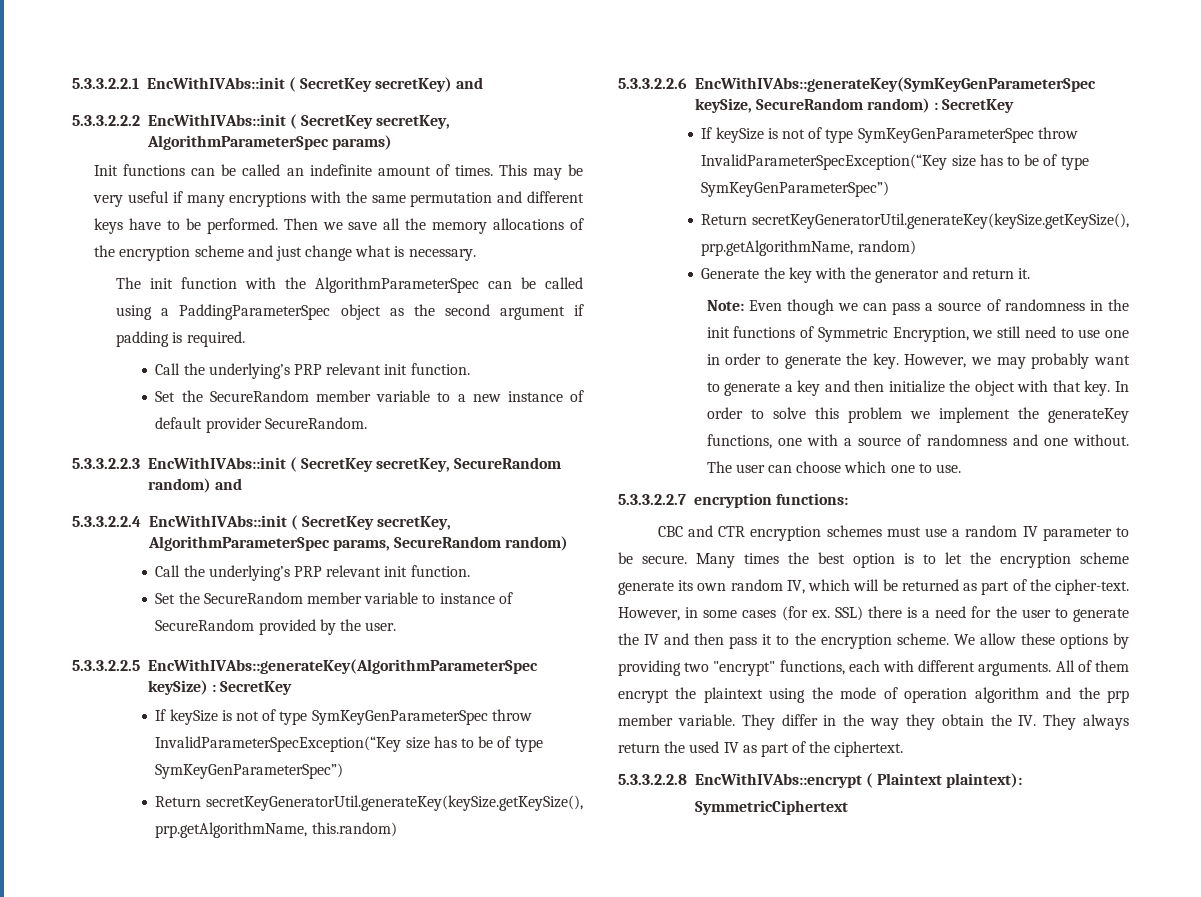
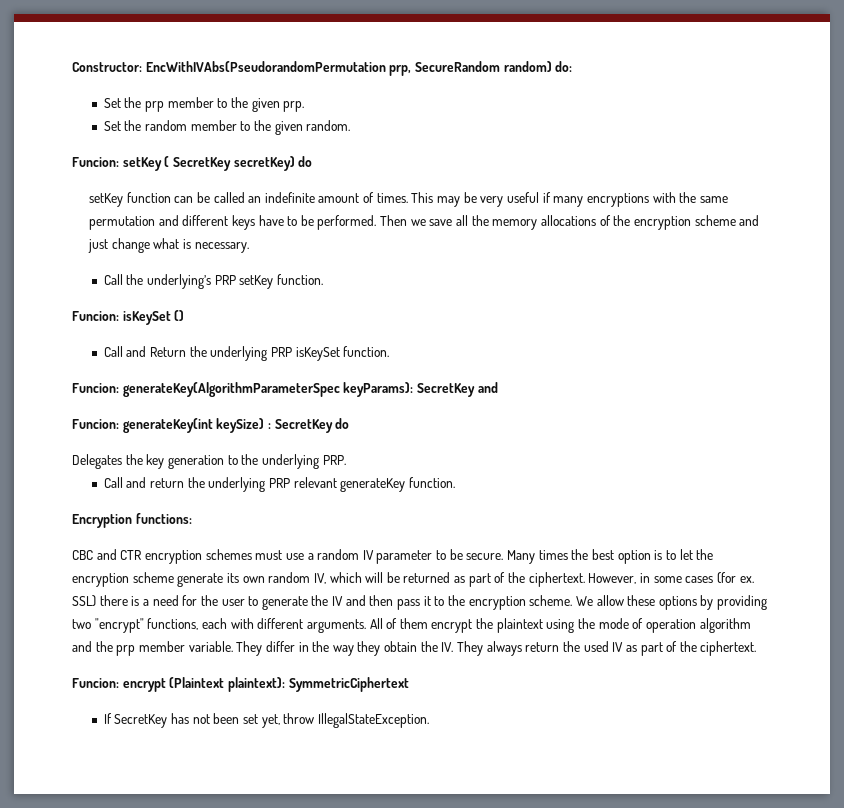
- 5.3.3.2.2.1 EncWithIVAbs::init ( SecretKey secretKey) and
- 5.3.3.2.2.2 EncWithIVAbs::init ( SecretKey secretKey, AlgorithmParameterSpec params)
- Init functions can be called an indefinite amount of times.
+ Constructor: EncWithIVAbs(PseudorandomPermutation prp, SecureRandom random) do:
+ Set the prp member to the given prp.
+ Set the random member to the given random.
+ Funcion: setKey ( SecretKey secretKey) do
+ setKey function can be called an indefinite amount of times.
- The init function with the AlgorithmParameterSpec can be called using a PaddingParameterSpec object as the second argument if padding is required.
- Call the underlying’s PRP relevant init function.
- Set the SecureRandom member variable to a new instance of default provider SecureRandom.
- 5.3.3.2.2.3 EncWithIVAbs::init ( SecretKey secretKey, SecureRandom random) and
- 5.3.3.2.2.4 EncWithIVAbs::init ( SecretKey secretKey, AlgorithmParameterSpec params, SecureRandom random)
- Call the underlying’s PRP relevant init function.
- Set the SecureRandom member variable to instance of SecureRandom provided by the user.
- 5.3.3.2.2.5 EncWithIVAbs::generateKey(AlgorithmParameterSpec keySize) : SecretKey
- If keySize is not of type SymKeyGenParameterSpec throw InvalidParameterSpecException(“Key size has to be of type SymKeyGenParameterSpec”)
- Return secretKeyGeneratorUtil.generateKey(keySize.getKeySize(), prp.getAlgorithmName, this.random)
- 5.3.3.2.2.6 EncWithIVAbs::generateKey(SymKeyGenParameterSpec keySize, SecureRandom random) : SecretKey
- If keySize is not of type SymKeyGenParameterSpec throw InvalidParameterSpecException(“Key size has to be of type SymKeyGenParameterSpec”)
- Return secretKeyGeneratorUtil.generateKey(keySize.getKeySize(), prp.getAlgorithmName, random)
- Generate the key with the generator and return it.
- Note: Even though we can pass a source of randomness in the init functions of Symmetric Encryption, we still need to use one in order to generate the key. However, we may probably want to generate a key and then initialize the object with that key. In order to solve this problem we implement the generateKey functions, one with a source of randomness and one without. The user can choose which one to use.
- 5.3.3.2.2.7 encryption functions:
+ Call the underlying’s PRP setKey function.
+ Funcion: isKeySet ()
+ Call and Return the underlying PRP isKeySet function.
+ Funcion: generateKey(AlgorithmParameterSpec keyParams): SecretKey and
+ Funcion: generateKey(int keySize) : SecretKey do
+ Delegates the key generation to the underlying PRP.
+ Call and return the underlying PRP relevant generateKey function.
+ Encryption functions:
- Many times the best option is to let the encryption scheme generate its own random IV, which will be returned as part of the cipher-text.
+ Many times the best option is to let the encryption scheme generate its own random IV, which will be returned as part of the ciphertext.
- 5.3.3.2.2.8 EncWithIVAbs::encrypt ( Plaintext plaintext): SymmetricCiphertext
+ Funcion: encrypt (Plaintext plaintext): SymmetricCiphertext
+ If SecretKey has not been set yet, throw IllegalStateException.

